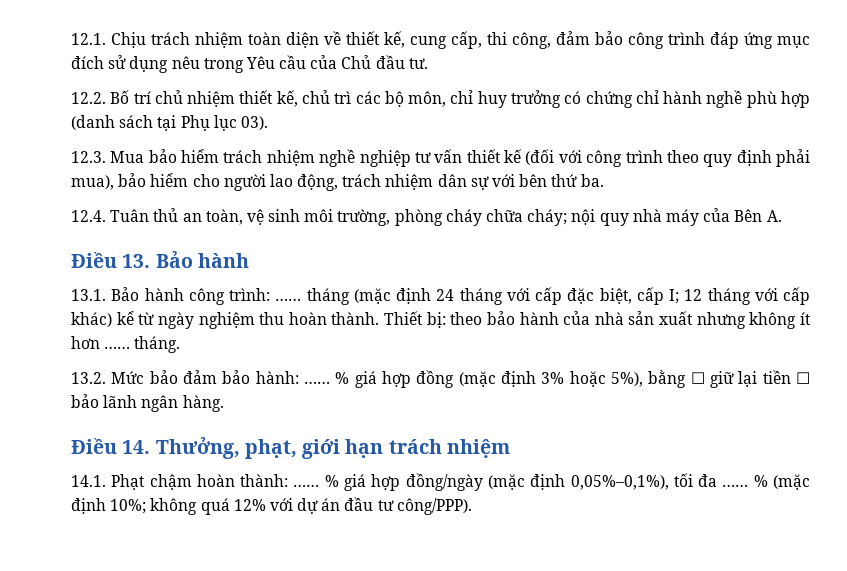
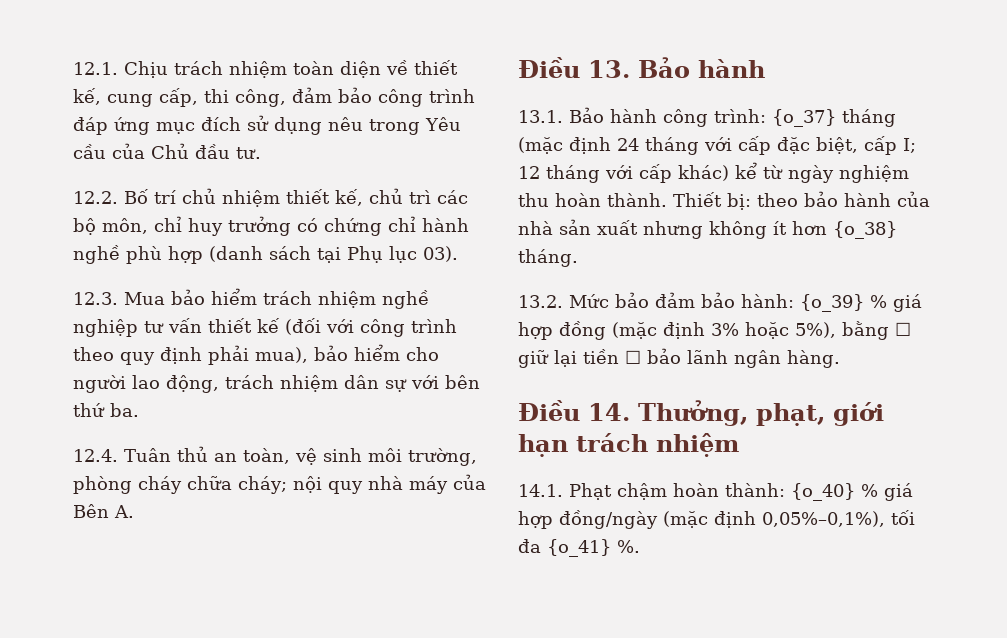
- 13.1. Bảo hành công trình: …… tháng (mặc định 24 tháng với cấp đặc biệt, cấp I; 12 tháng với cấp khác) kể từ ngày nghiệm thu hoàn thành.
+ 13.1. Bảo hành công trình: {o_37} tháng (mặc định 24 tháng với cấp đặc biệt, cấp I; 12 tháng với cấp khác) kể từ ngày nghiệm thu hoàn thành.
- Thiết bị: theo bảo hành của nhà sản xuất nhưng không ít hơn …… tháng.
+ Thiết bị: theo bảo hành của nhà sản xuất nhưng không ít hơn {o_38} tháng.
- 13.2. Mức bảo đảm bảo hành: …… % giá hợp đồng (mặc định 3% hoặc 5%), bằng ☐ giữ lại tiền ☐ bảo lãnh ngân hàng.
+ 13.2. Mức bảo đảm bảo hành: {o_39} % giá hợp đồng (mặc định 3% hoặc 5%), bằng ☐ giữ lại tiền ☐ bảo lãnh ngân hàng.
- 14.1. Phạt chậm hoàn thành: …… % giá hợp đồng/ngày (mặc định 0,05%–0,1%), tối đa …… % (mặc định 10%; không quá 12% với dự án đầu tư công/PPP).
+ 14.1. Phạt chậm hoàn thành: {o_40} % giá hợp đồng/ngày (mặc định 0,05%–0,1%), tối đa {o_41} %.

